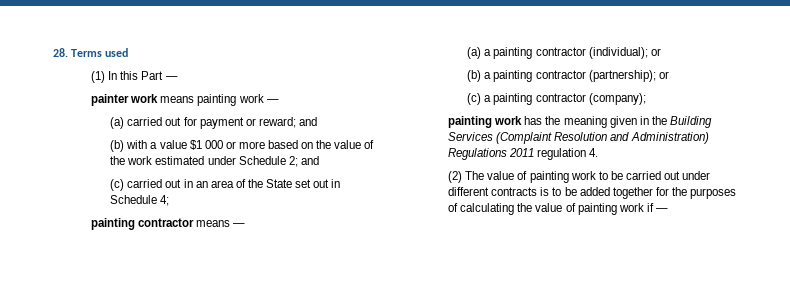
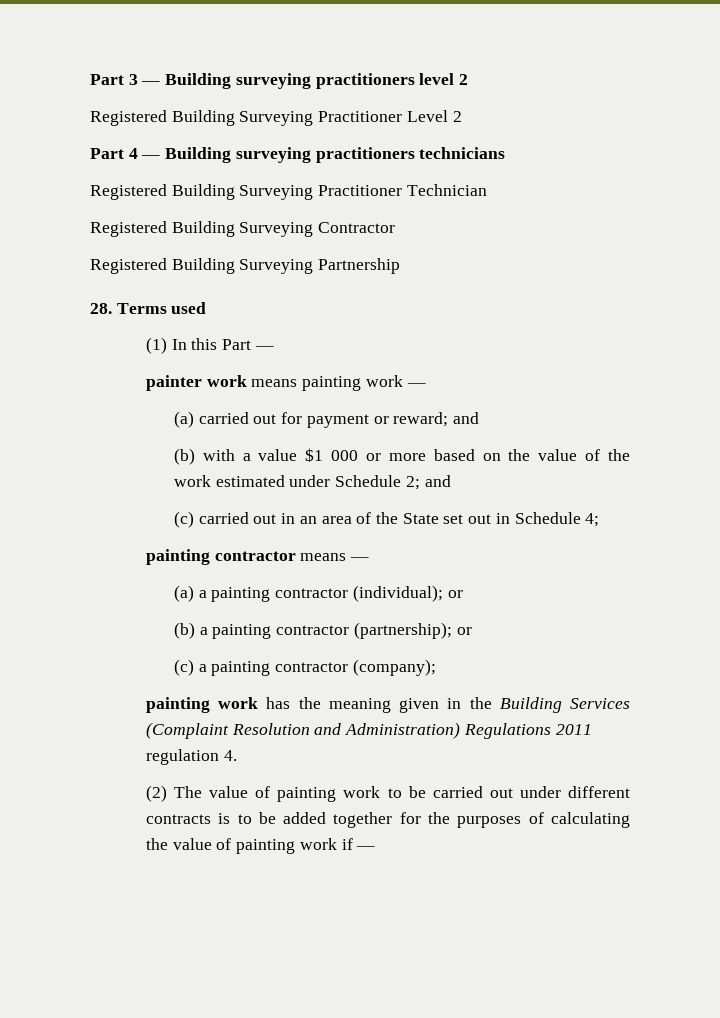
+ Part 3 — Building surveying practitioners level 2
+ Registered Building Surveying Practitioner Level 2
+ Part 4 — Building surveying practitioners technicians
+ Registered Building Surveying Practitioner Technician
+ Registered Building Surveying Contractor
+ Registered Building Surveying Partnership

